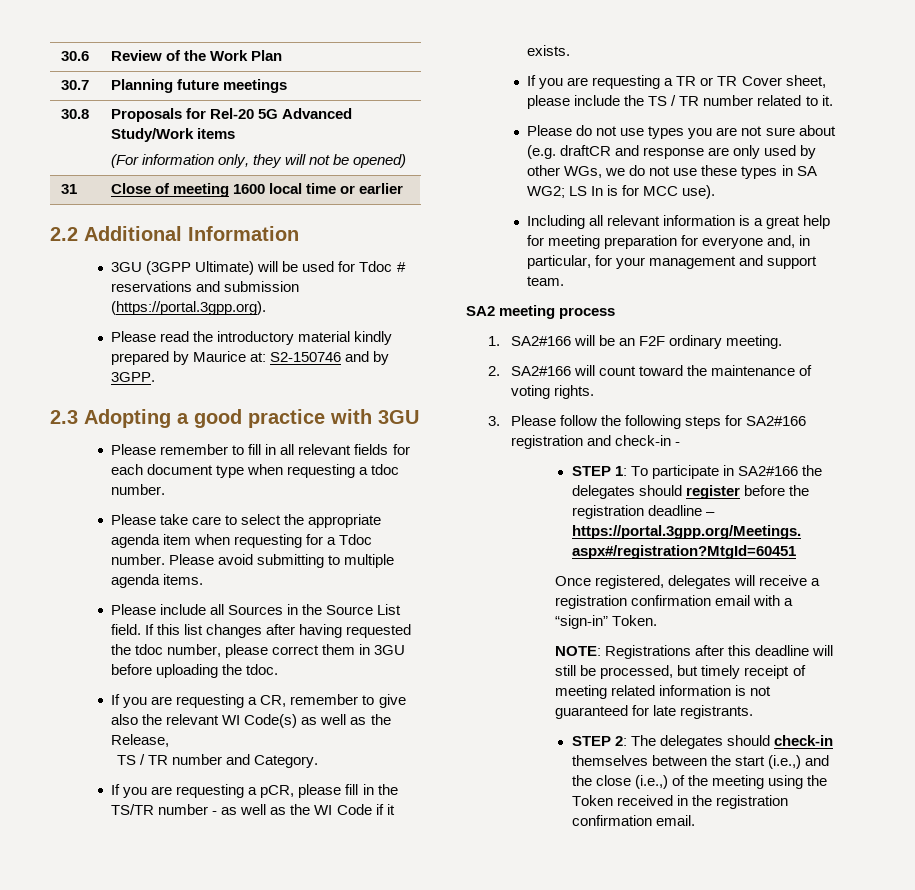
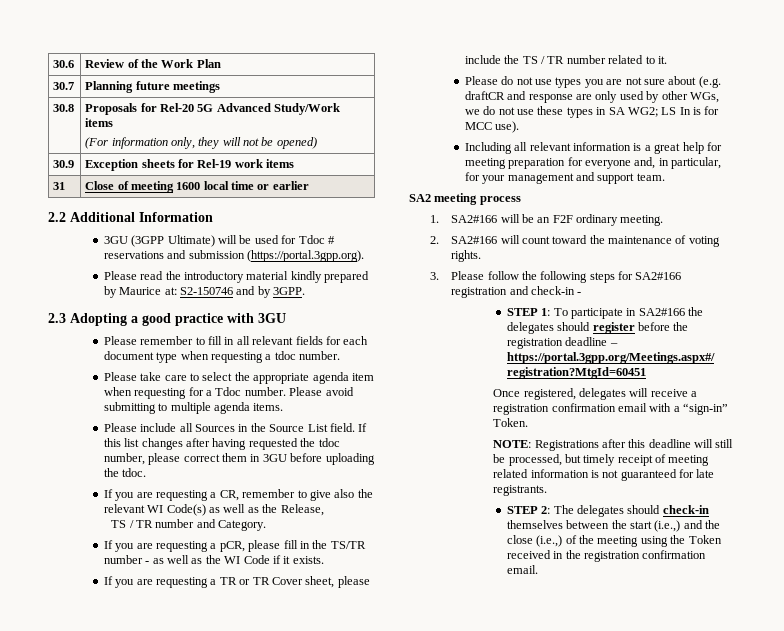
+ 30.9 | Exception sheets for Rel-19 work items

